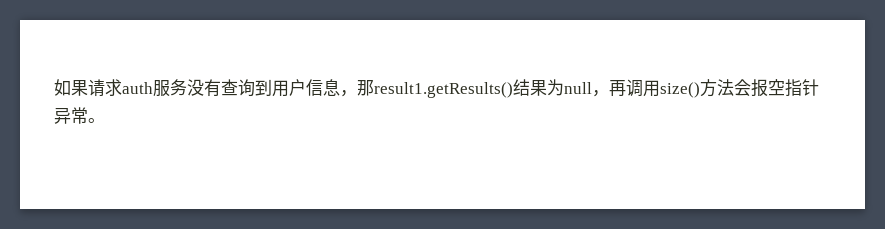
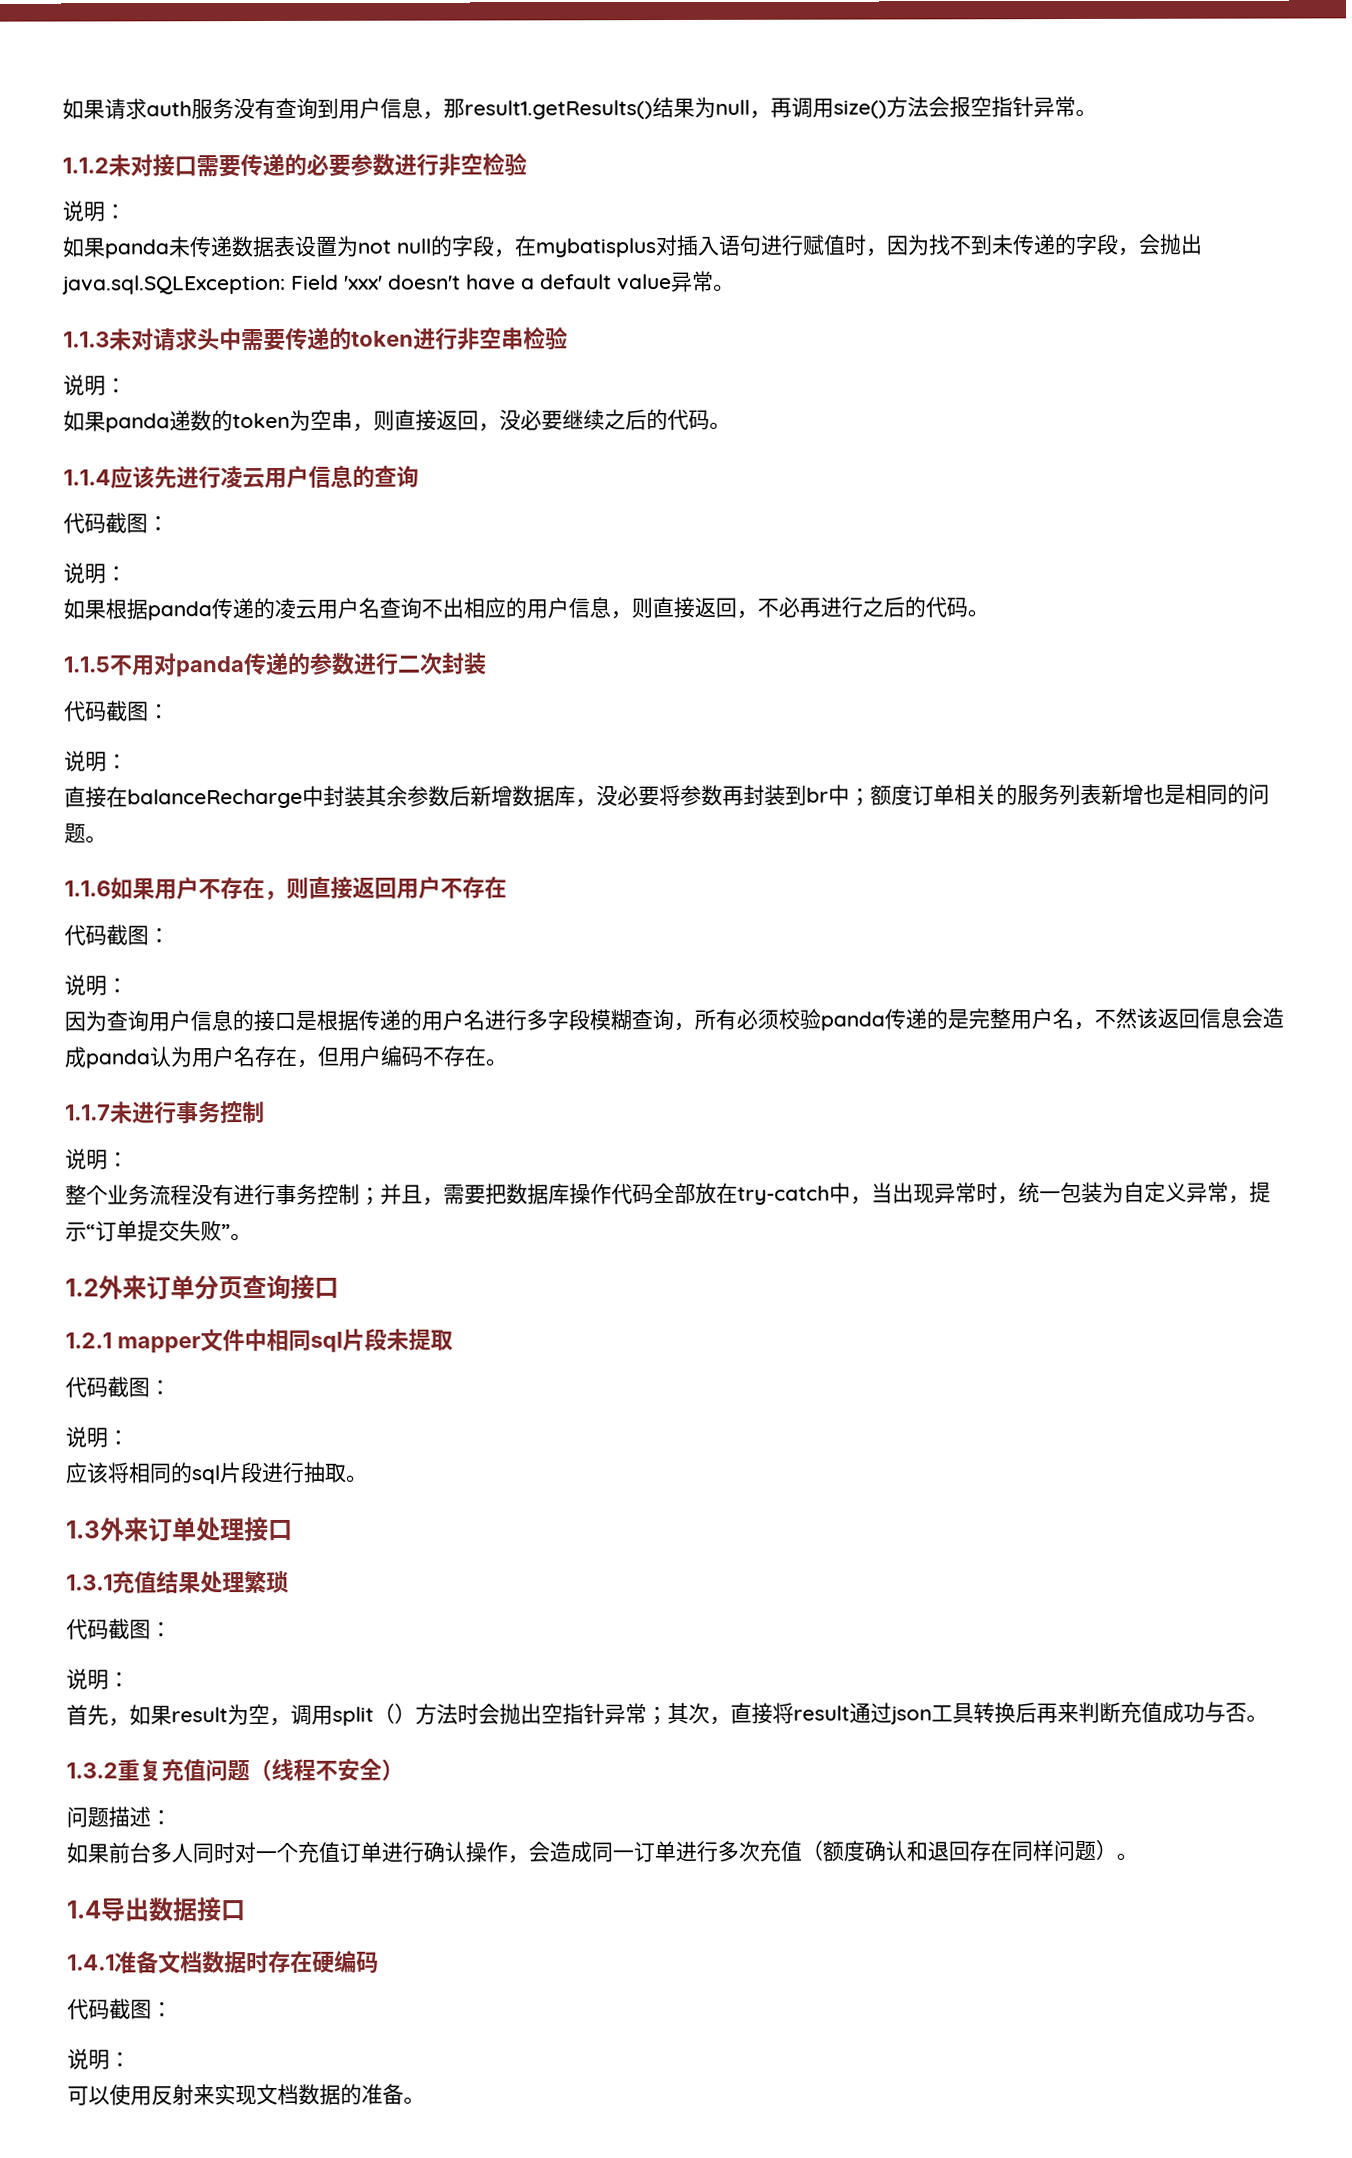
+ 1.1.2未对接口需要传递的必要参数进行非空检验
+ 说明：
+ 如果panda未传递数据表设置为not null的字段，在mybatisplus对插入语句进行赋值时，因为找不到未传递的字段，会抛出java.sql.SQLException: Field 'xxx' doesn't have a default value异常。
+ 1.1.3未对请求头中需要传递的token进行非空串检验
+ 说明：
+ 如果panda递数的token为空串，则直接返回，没必要继续之后的代码。
+ 1.1.4应该先进行凌云用户信息的查询
+ 代码截图：
+ 说明：
+ 如果根据panda传递的凌云用户名查询不出相应的用户信息，则直接返回，不必再进行之后的代码。
+ 1.1.5不用对panda传递的参数进行二次封装
+ 代码截图：
+ 说明：
+ 直接在balanceRecharge中封装其余参数后新增数据库，没必要将参数再封装到br中；额度订单相关的服务列表新增也是相同的问题。
+ 1.1.6如果用户不存在，则直接返回用户不存在
+ 代码截图：
+ 说明：
+ 因为查询用户信息的接口是根据传递的用户名进行多字段模糊查询，所有必须校验panda传递的是完整用户名，不然该返回信息会造成panda认为用户名存在，但用户编码不存在。
+ 1.1.7未进行事务控制
+ 说明：
+ 整个业务流程没有进行事务控制；并且，需要把数据库操作代码全部放在try-catch中，当出现异常时，统一包装为自定义异常，提示“订单提交失败”。
+ 1.2外来订单分页查询接口
+ 1.2.1 mapper文件中相同sql片段未提取
+ 代码截图：
+ 说明：
+ 应该将相同的sql片段进行抽取。
+ 1.3外来订单处理接口
+ 1.3.1充值结果处理繁琐
+ 代码截图：
+ 说明：
+ 首先，如果result为空，调用split（）方法时会抛出空指针异常；其次，直接将result通过json工具转换后再来判断充值成功与否。
+ 1.3.2重复充值问题（线程不安全）
+ 问题描述：
+ 如果前台多人同时对一个充值订单进行确认操作，会造成同一订单进行多次充值（额度确认和退回存在同样问题）。
+ 1.4导出数据接口
+ 1.4.1准备文档数据时存在硬编码
+ 代码截图：
+ 说明：
+ 可以使用反射来实现文档数据的准备。

